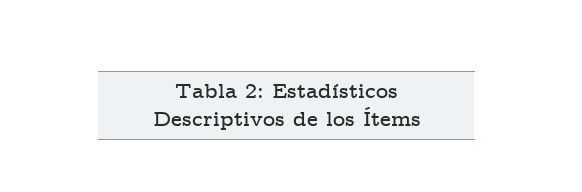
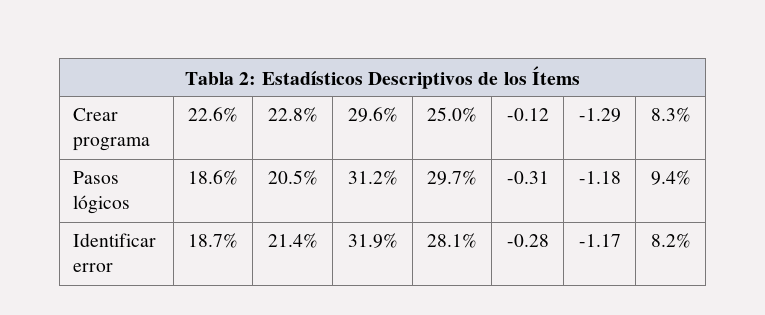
+ Crear programa | 22.6% | 22.8% | 29.6% | 25.0% | -0.12 | -1.29 | 8.3%
+ Pasos lógicos | 18.6% | 20.5% | 31.2% | 29.7% | -0.31 | -1.18 | 9.4%
+ Identificar error | 18.7% | 21.4% | 31.9% | 28.1% | -0.28 | -1.17 | 8.2%

